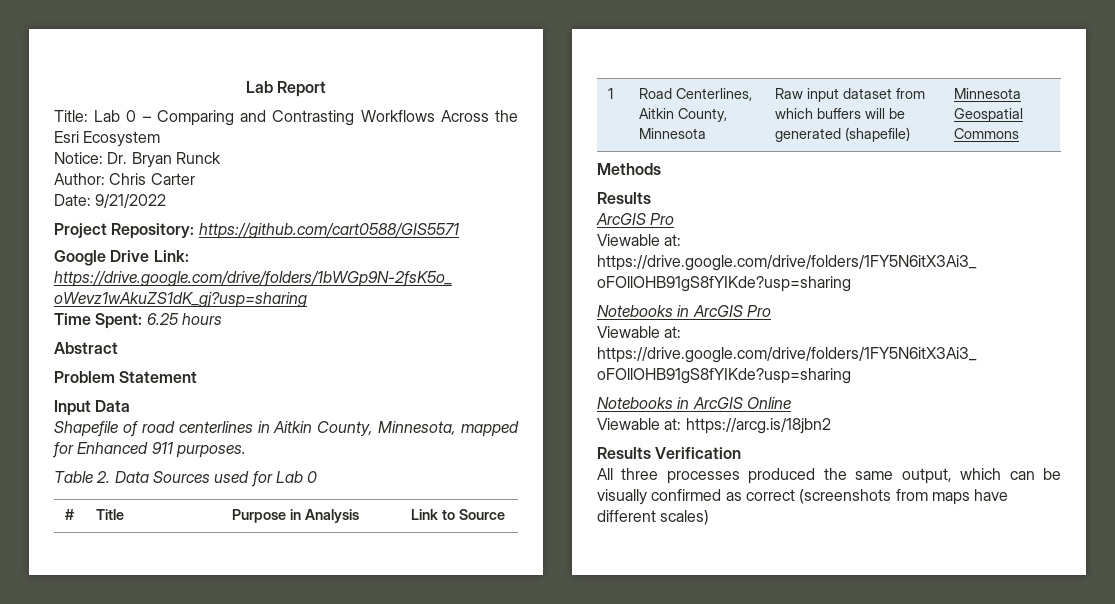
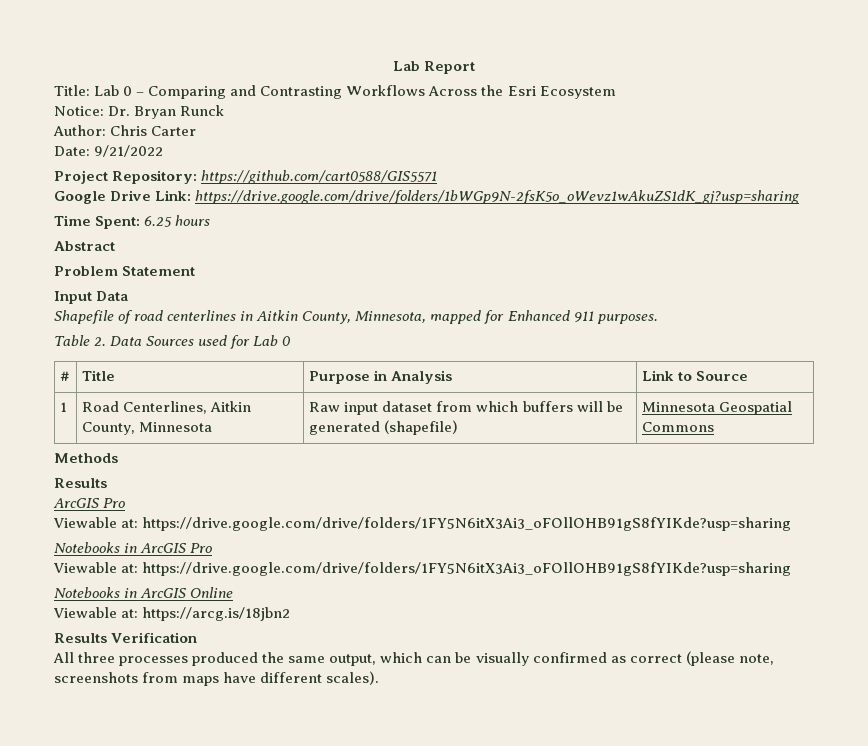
- All three processes produced the same output, which can be visually confirmed as correct (screenshots from maps have different scales)
+ All three processes produced the same output, which can be visually confirmed as correct (please note, screenshots from maps have different scales).

